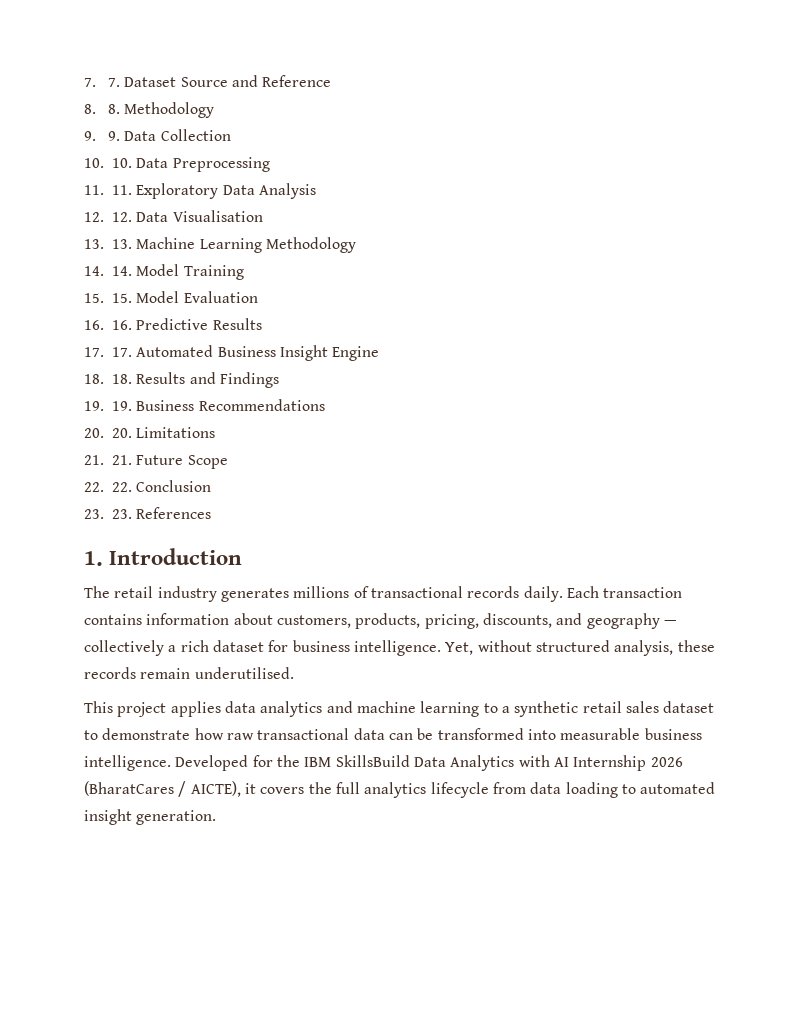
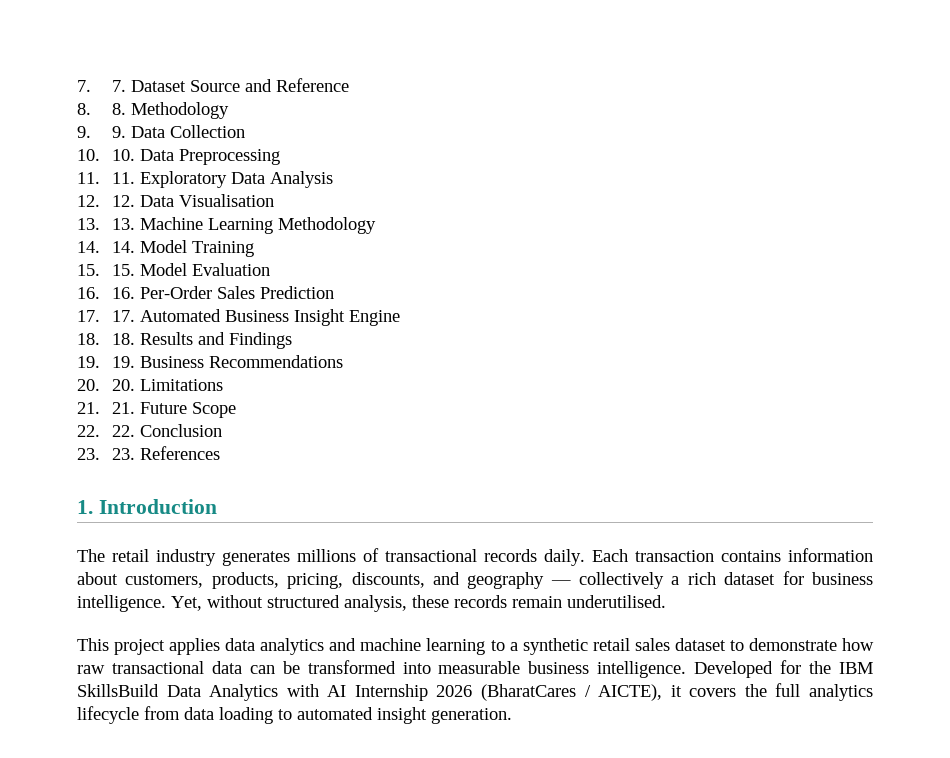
- 16. 16. Predictive Results
+ 16. 16. Per-Order Sales Prediction

